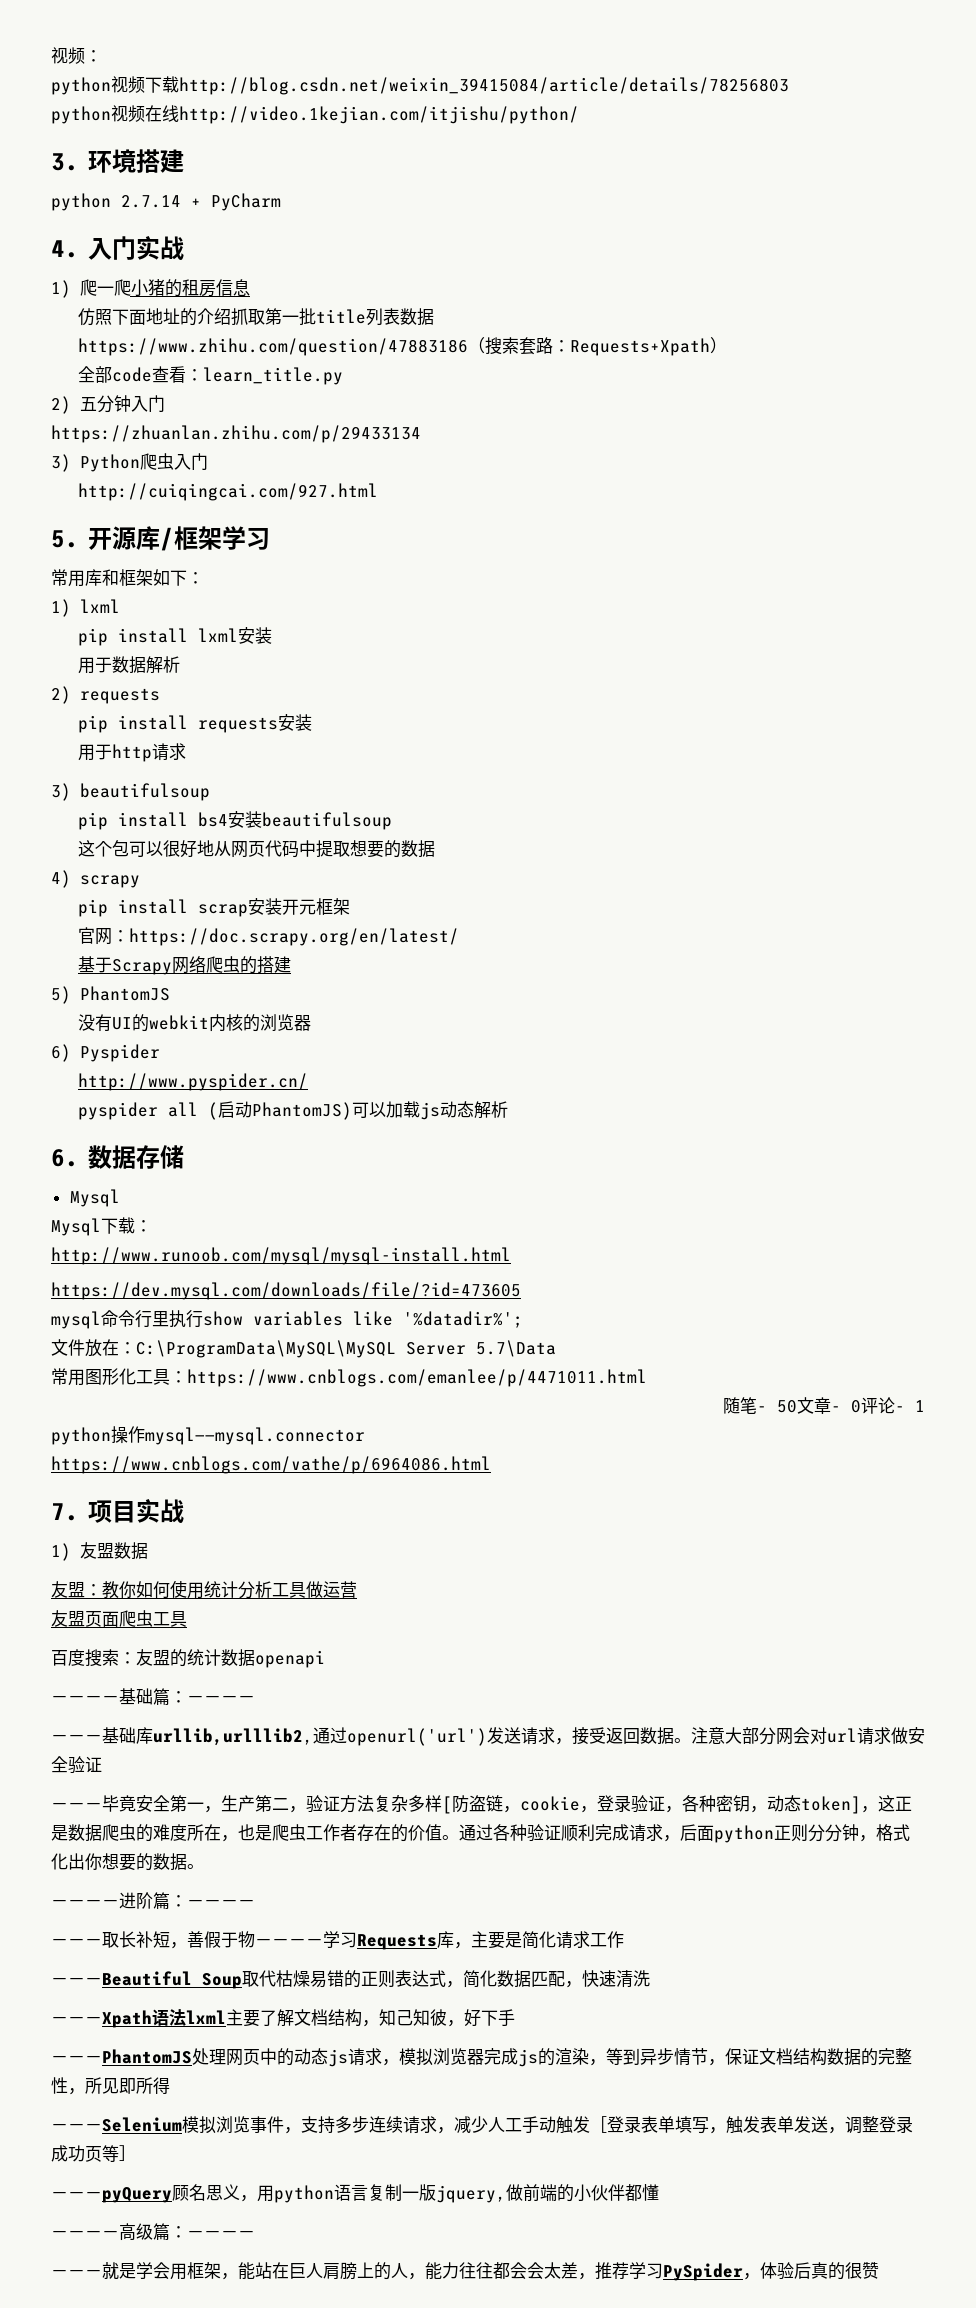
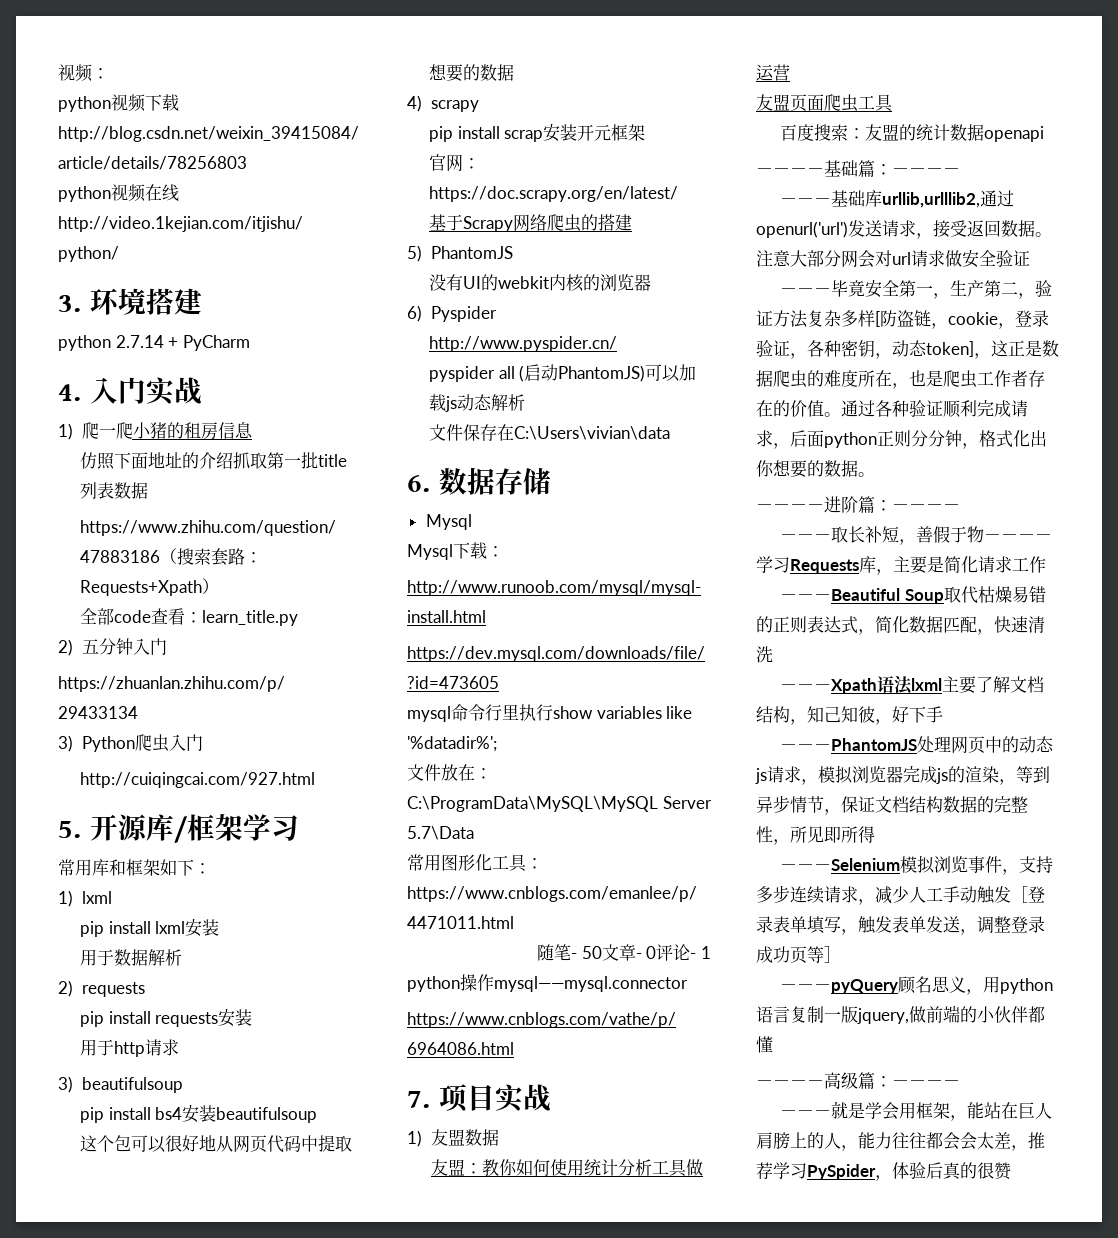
+ 文件保存在C:\Users\vivian\data

